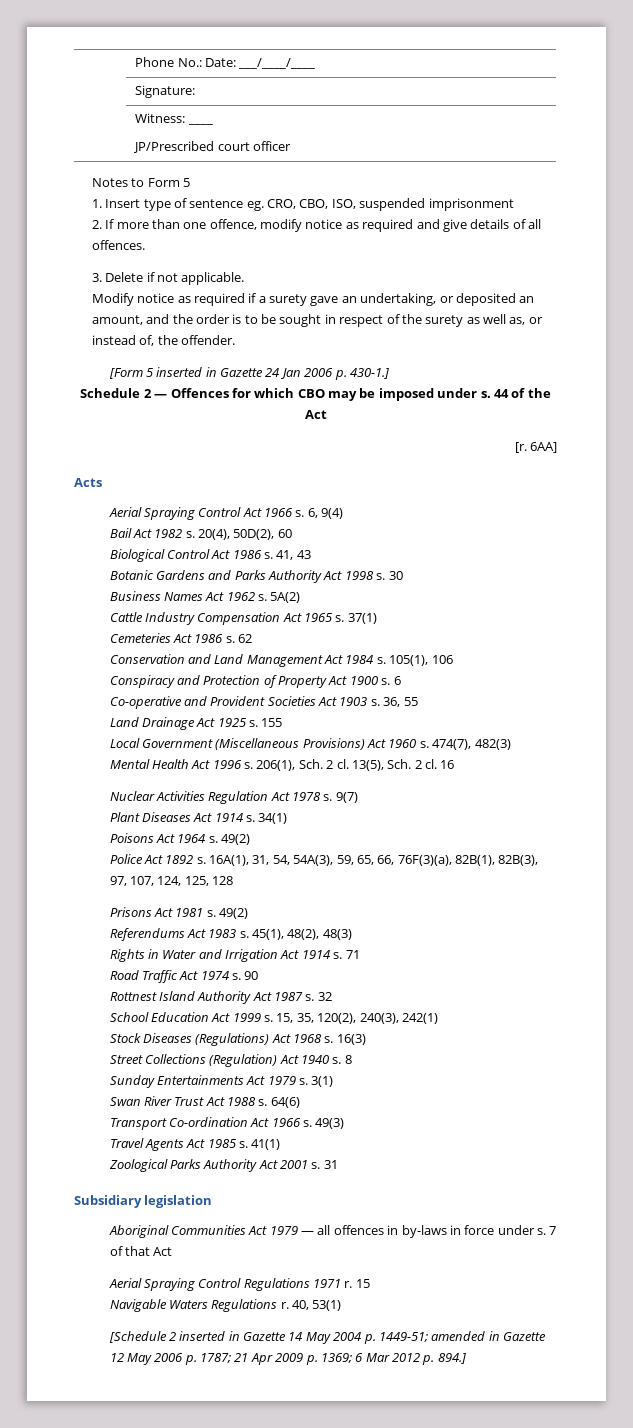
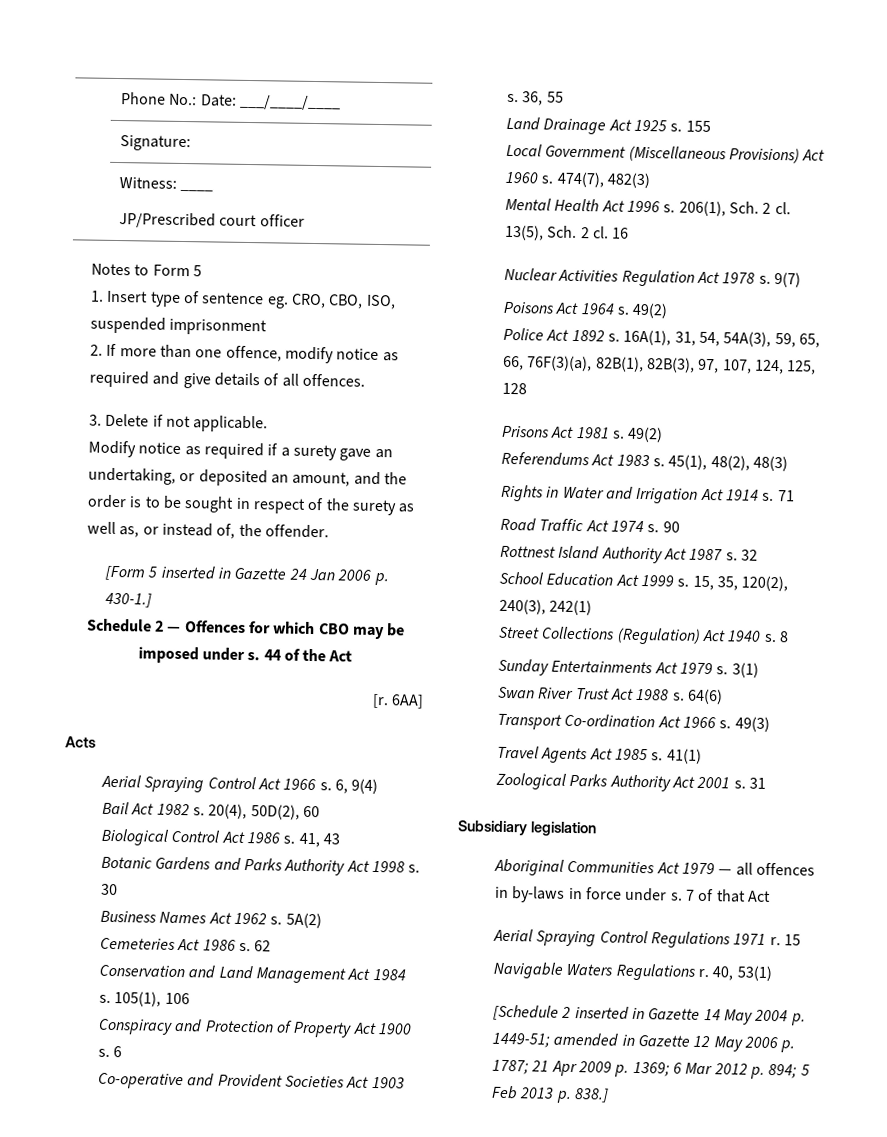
- Cattle Industry Compensation Act 1965 s. 37(1)
- Plant Diseases Act 1914 s. 34(1)
- Stock Diseases (Regulations) Act 1968 s. 16(3)
- [Schedule 2 inserted in Gazette 14 May 2004 p. 1449-51; amended in Gazette 12 May 2006 p. 1787; 21 Apr 2009 p. 1369; 6 Mar 2012 p. 894.]
+ [Schedule 2 inserted in Gazette 14 May 2004 p. 1449-51; amended in Gazette 12 May 2006 p. 1787; 21 Apr 2009 p. 1369; 6 Mar 2012 p. 894; 5 Feb 2013 p. 838.]

